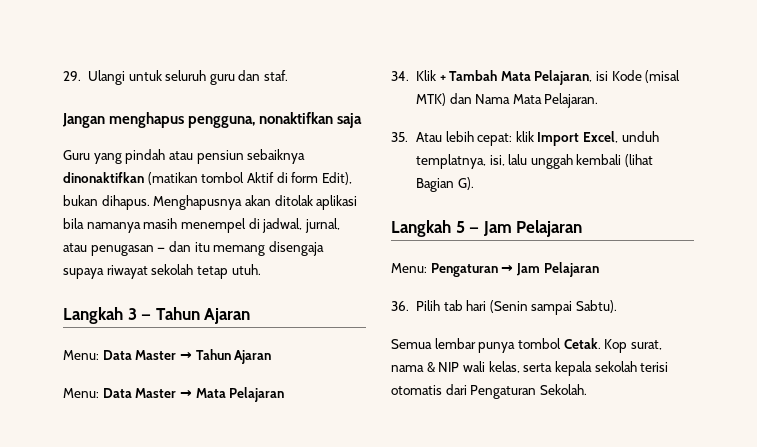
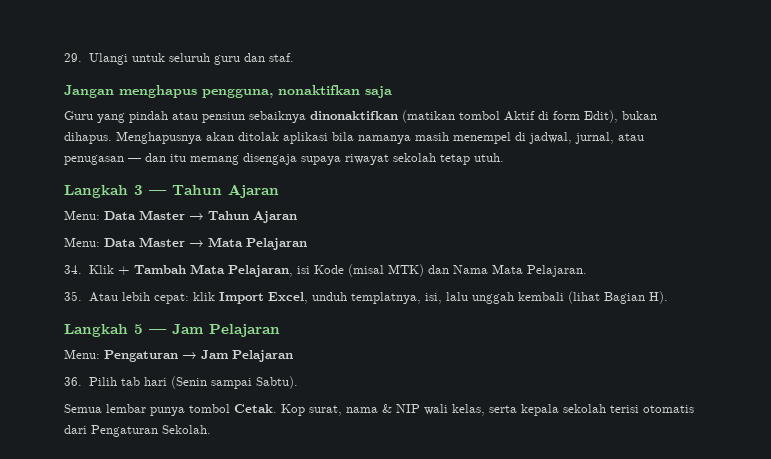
- 35. Atau lebih cepat: klik Import Excel, unduh templatnya, isi, lalu unggah kembali (lihat Bagian G).
+ 35. Atau lebih cepat: klik Import Excel, unduh templatnya, isi, lalu unggah kembali (lihat Bagian H).

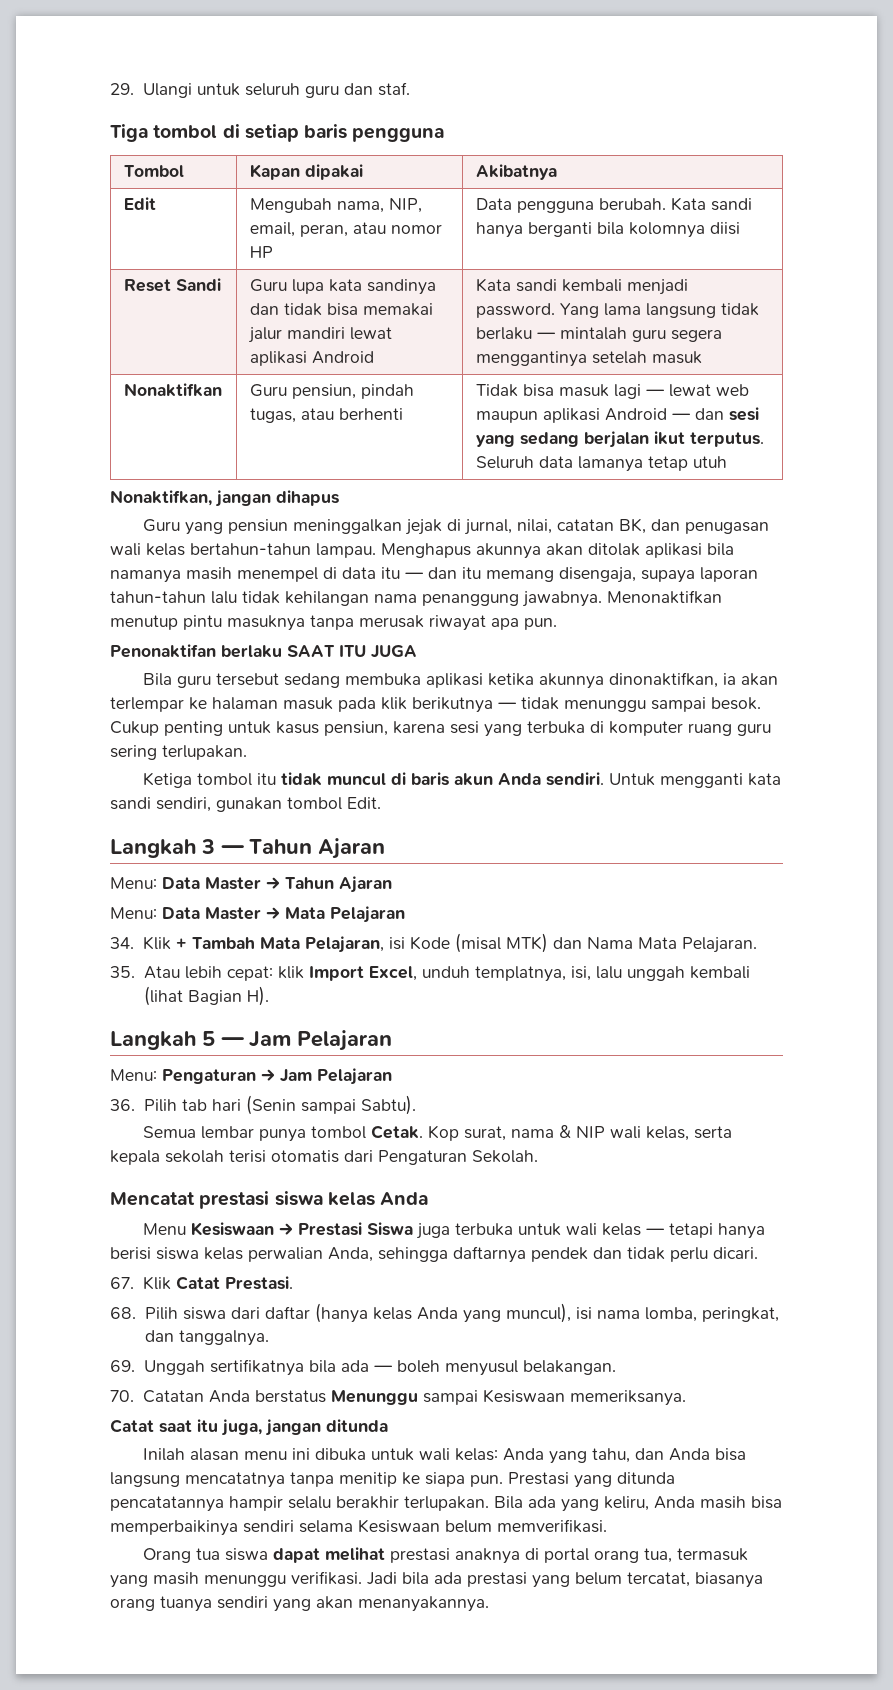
- Jangan menghapus pengguna, nonaktifkan saja
- Guru yang pindah atau pensiun sebaiknya dinonaktifkan (matikan tombol Aktif di form Edit), bukan dihapus. Menghapusnya akan ditolak aplikasi bila namanya masih menempel di jadwal, jurnal, atau penugasan — dan itu memang disengaja supaya riwayat sekolah tetap utuh.
+ Tiga tombol di setiap baris pengguna
+ Tombol | Kapan dipakai | Akibatnya
+ Edit | Mengubah nama, NIP, email, peran, atau nomor HP | Data pengguna berubah. Kata sandi hanya berganti bila kolomnya diisi
+ Reset Sandi | Guru lupa kata sandinya dan tidak bisa memakai jalur mandiri lewat aplikasi Android | Kata sandi kembali menjadi password. Yang lama langsung tidak berlaku — mintalah guru segera menggantinya setelah masuk
+ Nonaktifkan | Guru pensiun, pindah tugas, atau berhenti | Tidak bisa masuk lagi — lewat web maupun aplikasi Android — dan sesi yang sedang berjalan ikut terputus. Seluruh data lamanya tetap utuh
+ Nonaktifkan, jangan dihapus
+ Guru yang pensiun meninggalkan jejak di jurnal, nilai, catatan BK, dan penugasan wali kelas bertahun-tahun lampau. Menghapus akunnya akan ditolak aplikasi bila namanya masih menempel di data itu — dan itu memang disengaja, supaya laporan tahun-tahun lalu tidak kehilangan nama penanggung jawabnya. Menonaktifkan menutup pintu masuknya tanpa merusak riwayat apa pun.
+ Penonaktifan berlaku SAAT ITU JUGA
+ Bila guru tersebut sedang membuka aplikasi ketika akunnya dinonaktifkan, ia akan terlempar ke halaman masuk pada klik berikutnya — tidak menunggu sampai besok. Cukup penting untuk kasus pensiun, karena sesi yang terbuka di komputer ruang guru sering terlupakan.
+ Ketiga tombol itu tidak muncul di baris akun Anda sendiri. Untuk mengganti kata sandi sendiri, gunakan tombol Edit.
+ Mencatat prestasi siswa kelas Anda
+ Menu Kesiswaan → Prestasi Siswa juga terbuka untuk wali kelas — tetapi hanya berisi siswa kelas perwalian Anda, sehingga daftarnya pendek dan tidak perlu dicari.
+ 67. Klik Catat Prestasi.
+ 68. Pilih siswa dari daftar (hanya kelas Anda yang muncul), isi nama lomba, peringkat, dan tanggalnya.
+ 69. Unggah sertifikatnya bila ada — boleh menyusul belakangan.
+ 70. Catatan Anda berstatus Menunggu sampai Kesiswaan memeriksanya.
+ Catat saat itu juga, jangan ditunda
+ Inilah alasan menu ini dibuka untuk wali kelas: Anda yang tahu, dan Anda bisa langsung mencatatnya tanpa menitip ke siapa pun. Prestasi yang ditunda pencatatannya hampir selalu berakhir terlupakan. Bila ada yang keliru, Anda masih bisa memperbaikinya sendiri selama Kesiswaan belum memverifikasi.
+ Orang tua siswa dapat melihat prestasi anaknya di portal orang tua, termasuk yang masih menunggu verifikasi. Jadi bila ada prestasi yang belum tercatat, biasanya orang tuanya sendiri yang akan menanyakannya.

